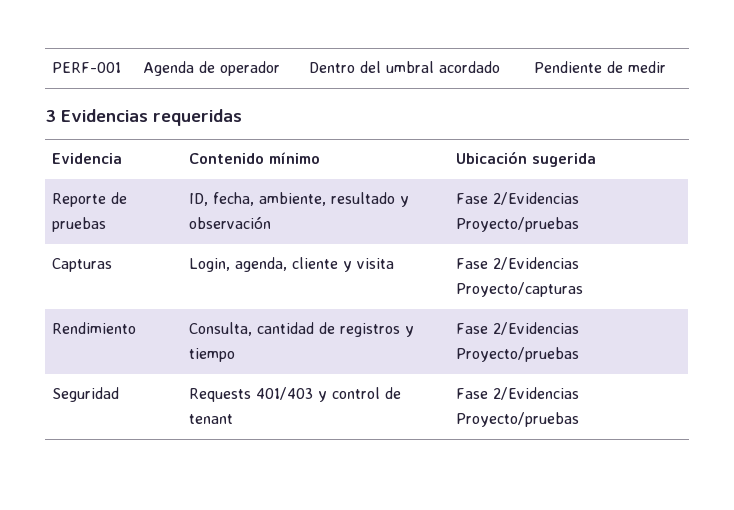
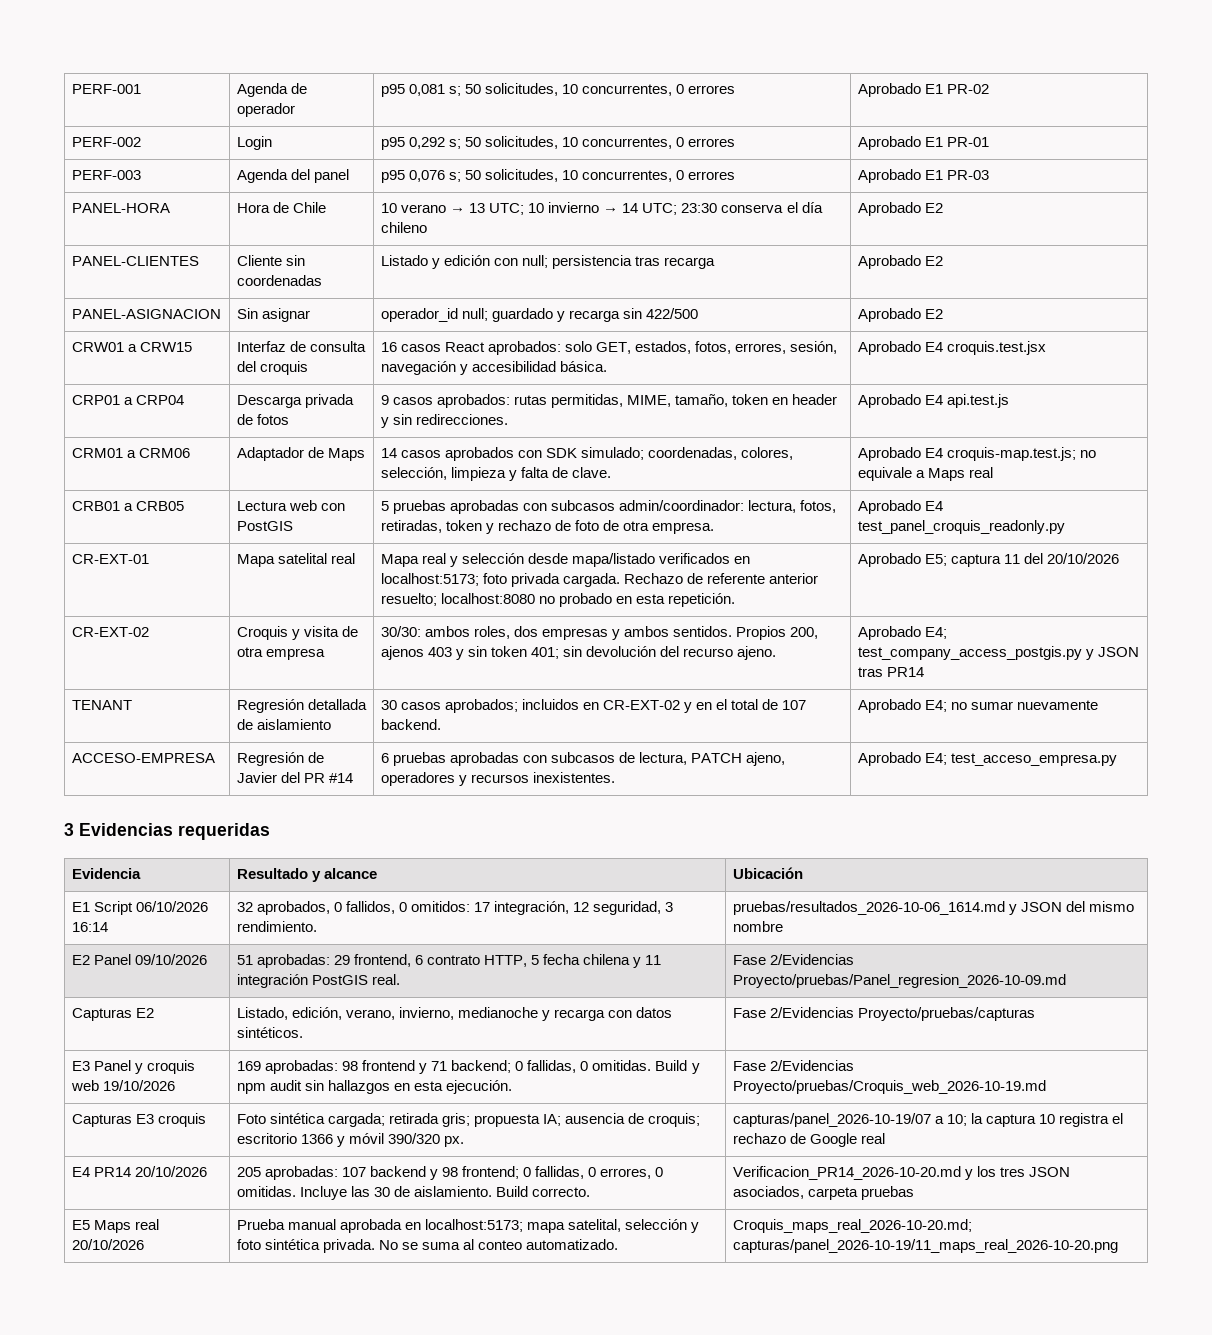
- PERF-001 | Agenda de operador | Dentro del umbral acordado | Pendiente de medir
+ PERF-001 | Agenda de operador | p95 0,081 s; 50 solicitudes, 10 concurrentes, 0 errores | Aprobado E1 PR-02
+ PERF-002 | Login | p95 0,292 s; 50 solicitudes, 10 concurrentes, 0 errores | Aprobado E1 PR-01
+ PERF-003 | Agenda del panel | p95 0,076 s; 50 solicitudes, 10 concurrentes, 0 errores | Aprobado E1 PR-03
+ PANEL-HORA | Hora de Chile | 10 verano → 13 UTC; 10 invierno → 14 UTC; 23:30 conserva el día chileno | Aprobado E2
+ PANEL-CLIENTES | Cliente sin coordenadas | Listado y edición con null; persistencia tras recarga | Aprobado E2
+ PANEL-ASIGNACION | Sin asignar | operador_id null; guardado y recarga sin 422/500 | Aprobado E2
+ CRW01 a CRW15 | Interfaz de consulta del croquis | 16 casos React aprobados: solo GET, estados, fotos, errores, sesión, navegación y accesibilidad básica. | Aprobado E4 croquis.test.jsx
+ CRP01 a CRP04 | Descarga privada de fotos | 9 casos aprobados: rutas permitidas, MIME, tamaño, token en header y sin redirecciones. | Aprobado E4 api.test.js
+ CRM01 a CRM06 | Adaptador de Maps | 14 casos aprobados con SDK simulado; coordenadas, colores, selección, limpieza y falta de clave. | Aprobado E4 croquis-map.test.js; no equivale a Maps real
+ CRB01 a CRB05 | Lectura web con PostGIS | 5 pruebas aprobadas con subcasos admin/coordinador: lectura, fotos, retiradas, token y rechazo de foto de otra empresa. | Aprobado E4 test_panel_croquis_readonly.py
+ CR-EXT-01 | Mapa satelital real | Mapa real y selección desde mapa/listado verificados en localhost:5173; foto privada cargada. Rechazo de referente anterior resuelto; localhost:8080 no probado en esta repetición. | Aprobado E5; captura 11 del 20/10/2026
+ CR-EXT-02 | Croquis y visita de otra empresa | 30/30: ambos roles, dos empresas y ambos sentidos. Propios 200, ajenos 403 y sin token 401; sin devolución del recurso ajeno. | Aprobado E4; test_company_access_postgis.py y JSON tras PR14
+ TENANT | Regresión detallada de aislamiento | 30 casos aprobados; incluidos en CR-EXT-02 y en el total de 107 backend. | Aprobado E4; no sumar nuevamente
+ ACCESO-EMPRESA | Regresión de Javier del PR #14 | 6 pruebas aprobadas con subcasos de lectura, PATCH ajeno, operadores y recursos inexistentes. | Aprobado E4; test_acceso_empresa.py
  3 Evidencias requeridas
- Evidencia | Contenido mínimo | Ubicación sugerida
- Reporte de pruebas | ID, fecha, ambiente, resultado y observación | Fase 2/Evidencias Proyecto/pruebas
- Capturas | Login, agenda, cliente y visita | Fase 2/Evidencias Proyecto/capturas
- Rendimiento | Consulta, cantidad de registros y tiempo | Fase 2/Evidencias Proyecto/pruebas
- Seguridad | Requests 401/403 y control de tenant | Fase 2/Evidencias Proyecto/pruebas
+ Evidencia | Resultado y alcance | Ubicación
+ E1 Script 06/10/2026 16:14 | 32 aprobados, 0 fallidos, 0 omitidos: 17 integración, 12 seguridad, 3 rendimiento. | pruebas/resultados_2026-10-06_1614.md y JSON del mismo nombre
+ E2 Panel 09/10/2026 | 51 aprobadas: 29 frontend, 6 contrato HTTP, 5 fecha chilena y 11 integración PostGIS real. | Fase 2/Evidencias Proyecto/pruebas/Panel_regresion_2026-10-09.md
+ Capturas E2 | Listado, edición, verano, invierno, medianoche y recarga con datos sintéticos. | Fase 2/Evidencias Proyecto/pruebas/capturas
+ E3 Panel y croquis web 19/10/2026 | 169 aprobadas: 98 frontend y 71 backend; 0 fallidas, 0 omitidas. Build y npm audit sin hallazgos en esta ejecución. | Fase 2/Evidencias Proyecto/pruebas/Croquis_web_2026-10-19.md
+ Capturas E3 croquis | Foto sintética cargada; retirada gris; propuesta IA; ausencia de croquis; escritorio 1366 y móvil 390/320 px. | capturas/panel_2026-10-19/07 a 10; la captura 10 registra el rechazo de Google real
+ E4 PR14 20/10/2026 | 205 aprobadas: 107 backend y 98 frontend; 0 fallidas, 0 errores, 0 omitidas. Incluye las 30 de aislamiento. Build correcto. | Verificacion_PR14_2026-10-20.md y los tres JSON asociados, carpeta pruebas
+ E5 Maps real 20/10/2026 | Prueba manual aprobada en localhost:5173; mapa satelital, selección y foto sintética privada. No se suma al conteo automatizado. | Croquis_maps_real_2026-10-20.md; capturas/panel_2026-10-19/11_maps_real_2026-10-20.png

